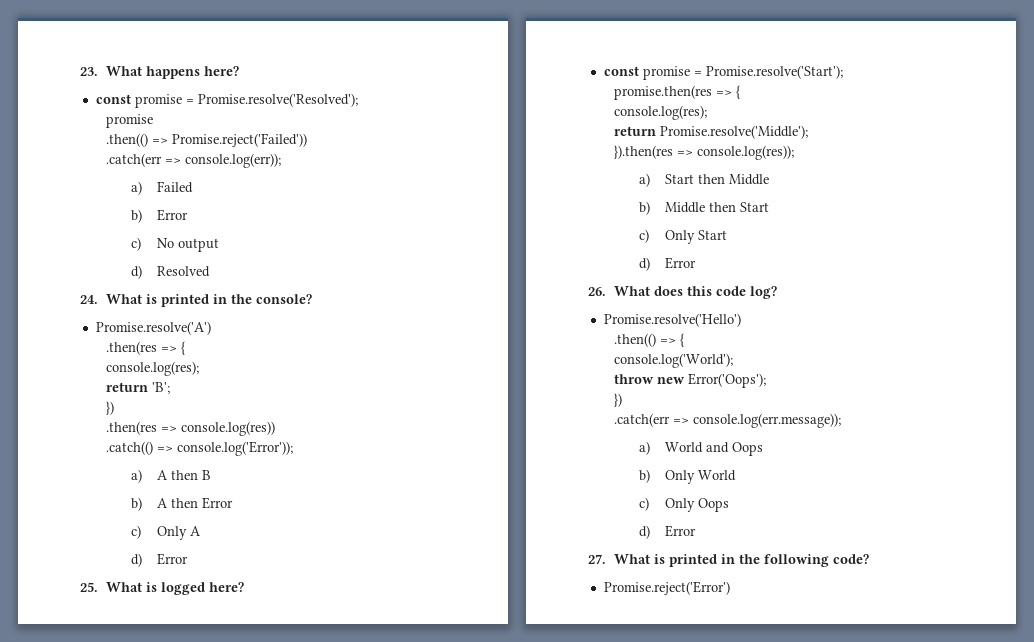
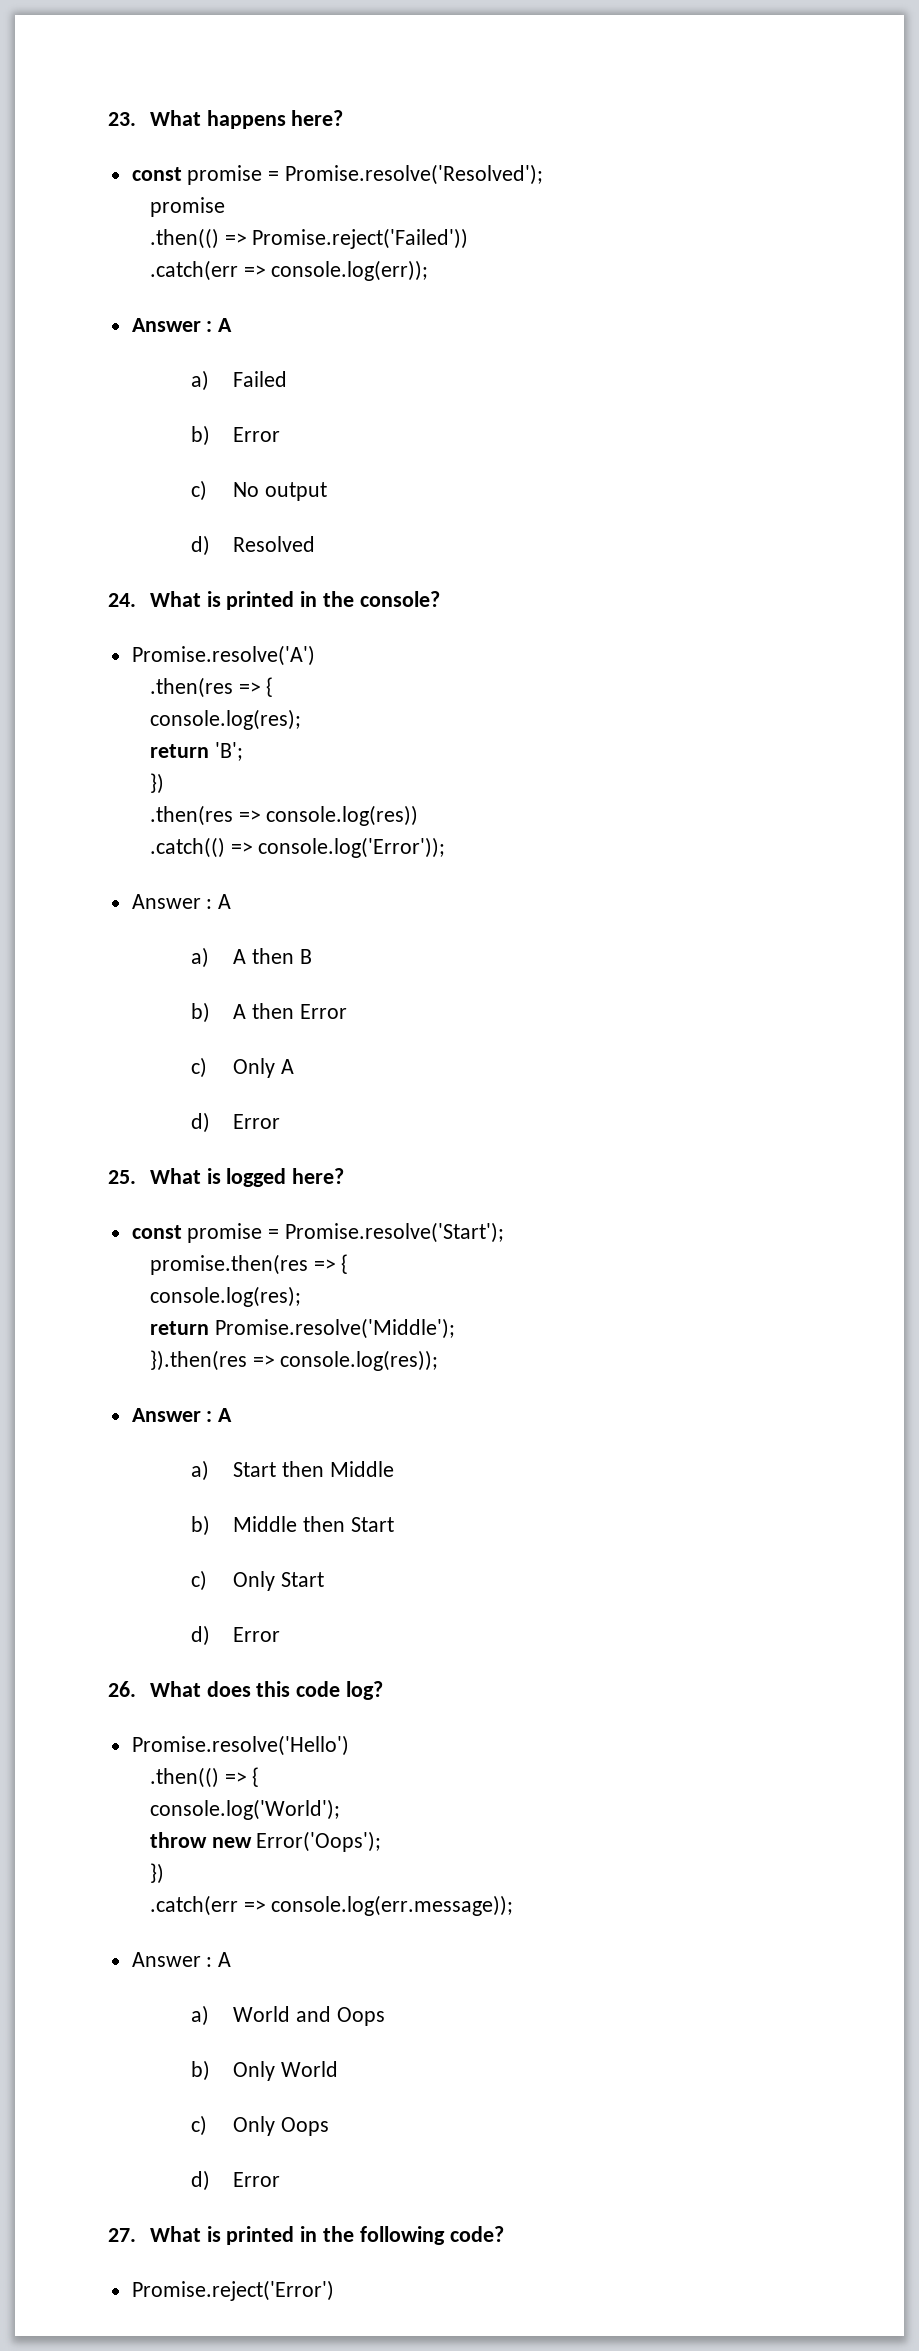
  .catch(err => console.log(err));
+ Answer : A
  .catch(() => console.log('Error'));
+ Answer : A
  }).then(res => console.log(res));
+ Answer : A
  .catch(err => console.log(err.message));
+ Answer : A

